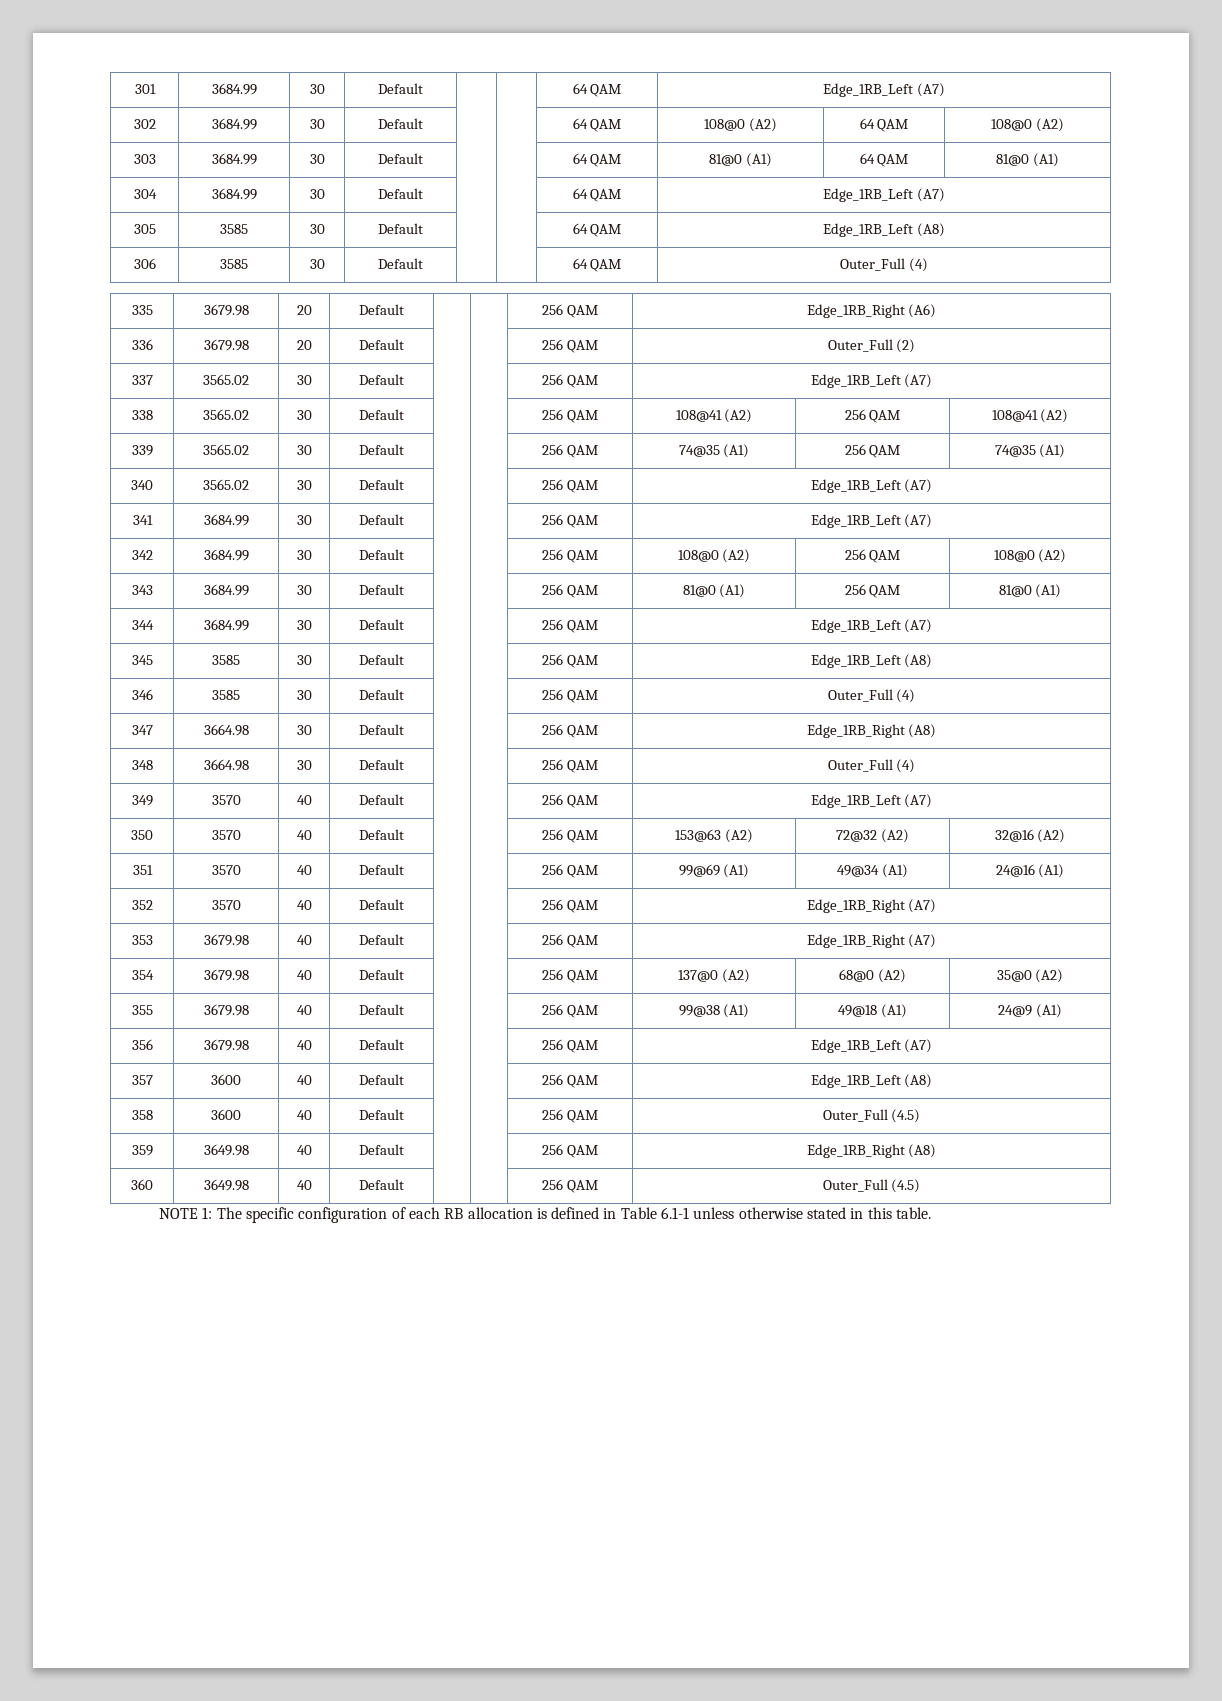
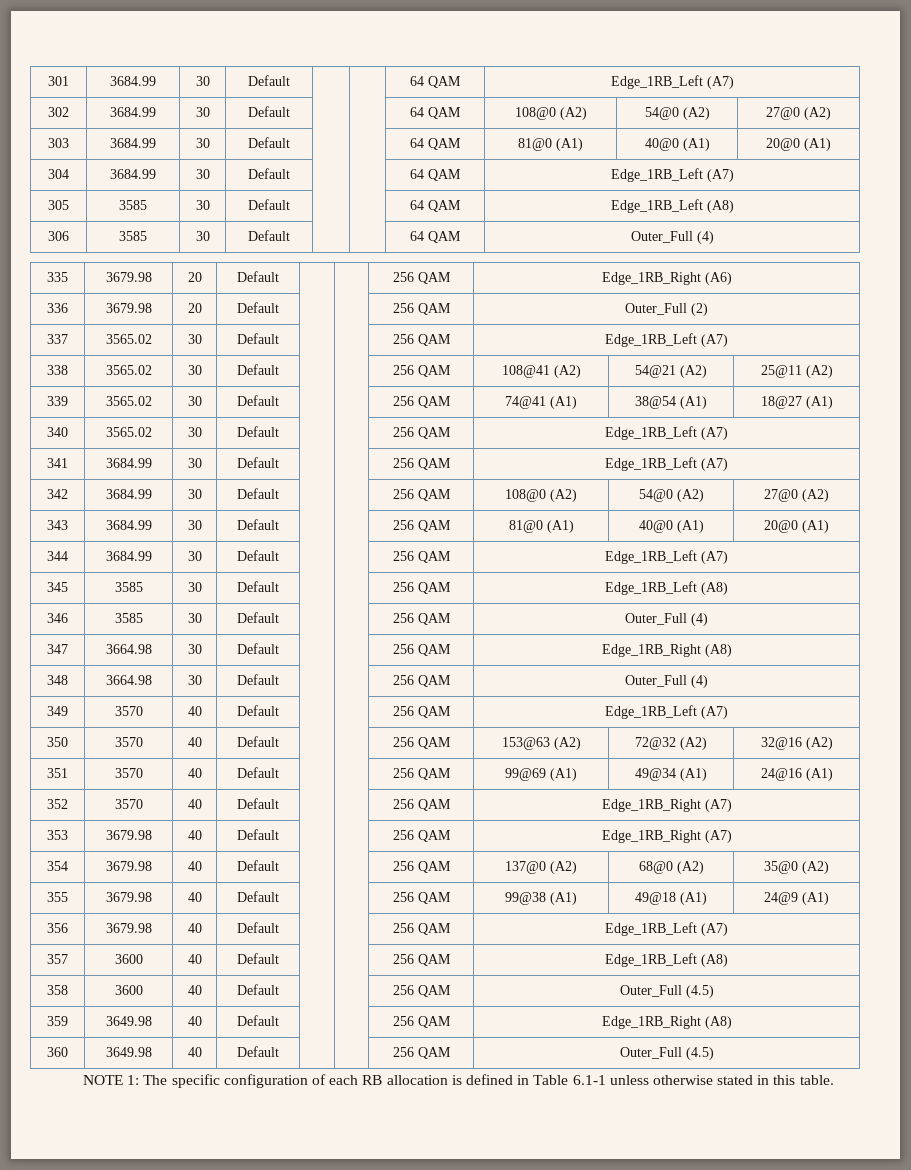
- 302 | 3684.99 | 30 | Default | | | 64 QAM | 108@0 (A2) | 64 QAM | 108@0 (A2)
+ 302 | 3684.99 | 30 | Default | | | 64 QAM | 108@0 (A2) | 54@0 (A2) | 27@0 (A2)
- 303 | 3684.99 | 30 | Default | | | 64 QAM | 81@0 (A1) | 64 QAM | 81@0 (A1)
+ 303 | 3684.99 | 30 | Default | | | 64 QAM | 81@0 (A1) | 40@0 (A1) | 20@0 (A1)
- 338 | 3565.02 | 30 | Default | | | 256 QAM | 108@41 (A2) | 256 QAM | 108@41 (A2)
+ 338 | 3565.02 | 30 | Default | | | 256 QAM | 108@41 (A2) | 54@21 (A2) | 25@11 (A2)
- 339 | 3565.02 | 30 | Default | | | 256 QAM | 74@35 (A1) | 256 QAM | 74@35 (A1)
+ 339 | 3565.02 | 30 | Default | | | 256 QAM | 74@41 (A1) | 38@54 (A1) | 18@27 (A1)
- 342 | 3684.99 | 30 | Default | | | 256 QAM | 108@0 (A2) | 256 QAM | 108@0 (A2)
+ 342 | 3684.99 | 30 | Default | | | 256 QAM | 108@0 (A2) | 54@0 (A2) | 27@0 (A2)
- 343 | 3684.99 | 30 | Default | | | 256 QAM | 81@0 (A1) | 256 QAM | 81@0 (A1)
+ 343 | 3684.99 | 30 | Default | | | 256 QAM | 81@0 (A1) | 40@0 (A1) | 20@0 (A1)

